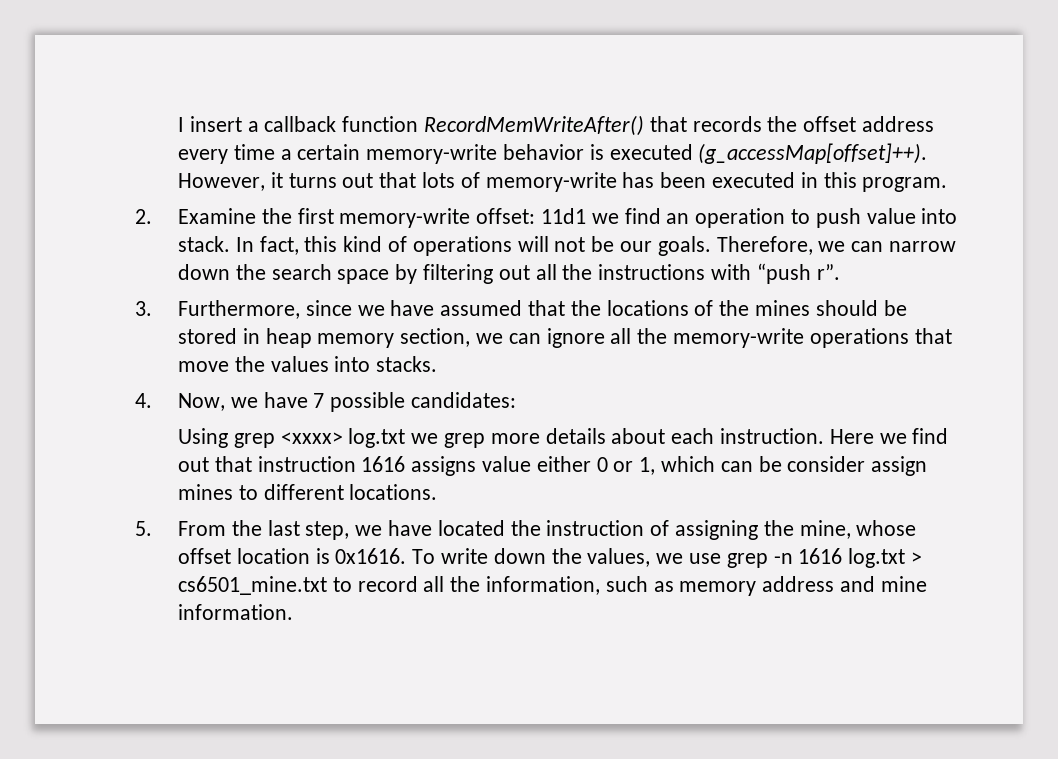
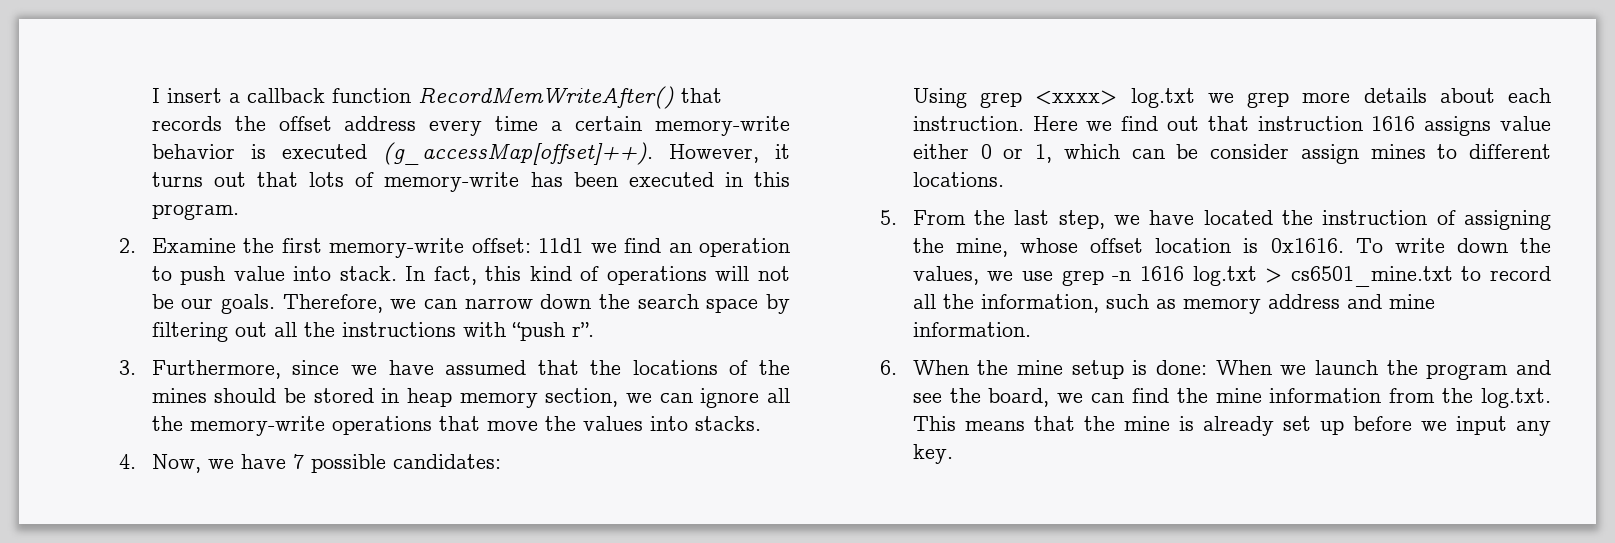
+ 6. When the mine setup is done: When we launch the program and see the board, we can find the mine information from the log.txt. This means that the mine is already set up before we input any key.

